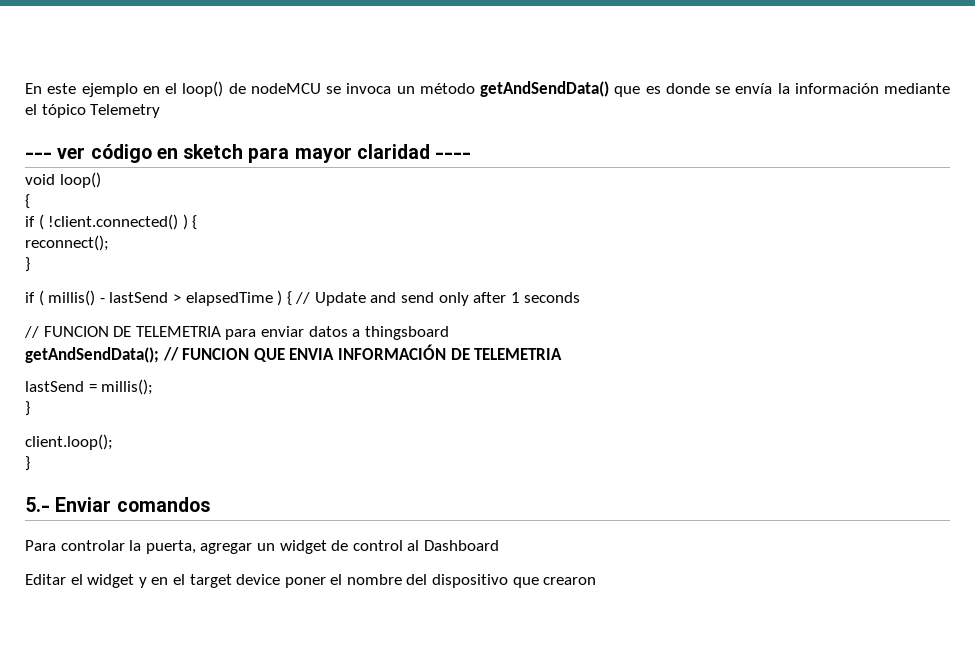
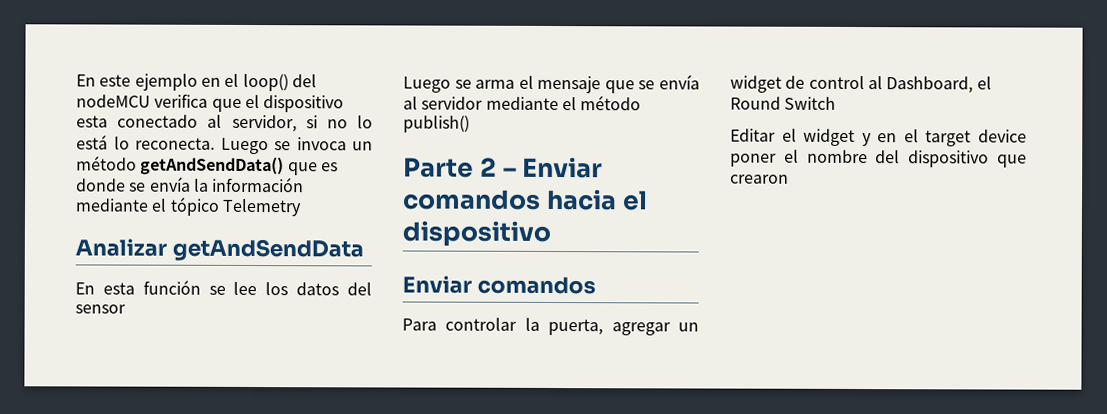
- En este ejemplo en el loop() de nodeMCU se invoca un método getAndSendData() que es donde se envía la información mediante el tópico Telemetry
+ En este ejemplo en el loop() del nodeMCU verifica que el dispositivo esta conectado al servidor, si no lo está lo reconecta. Luego se invoca un método getAndSendData() que es donde se envía la información mediante el tópico Telemetry
- --- ver código en sketch para mayor claridad ----
- void loop()
- {
- if ( !client.connected() ) {
- reconnect();
- }
- if ( millis() - lastSend > elapsedTime ) { // Update and send only after 1 seconds
- // FUNCION DE TELEMETRIA para enviar datos a thingsboard
- getAndSendData(); // FUNCION QUE ENVIA INFORMACIÓN DE TELEMETRIA
- lastSend = millis();
- }
- client.loop();
- }
- 5.- Enviar comandos
+ Analizar getAndSendData
+ En esta función se lee los datos del sensor
+ Luego se arma el mensaje que se envía al servidor mediante el método publish()
+ Parte 2 – Enviar comandos hacia el dispositivo
+ Enviar comandos
- Para controlar la puerta, agregar un widget de control al Dashboard
+ Para controlar la puerta, agregar un widget de control al Dashboard, el Round Switch

